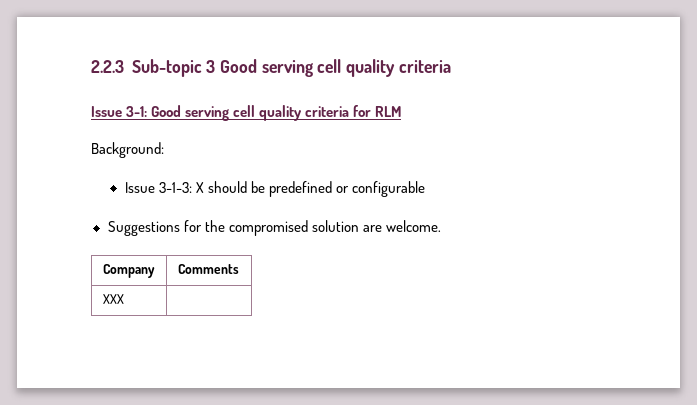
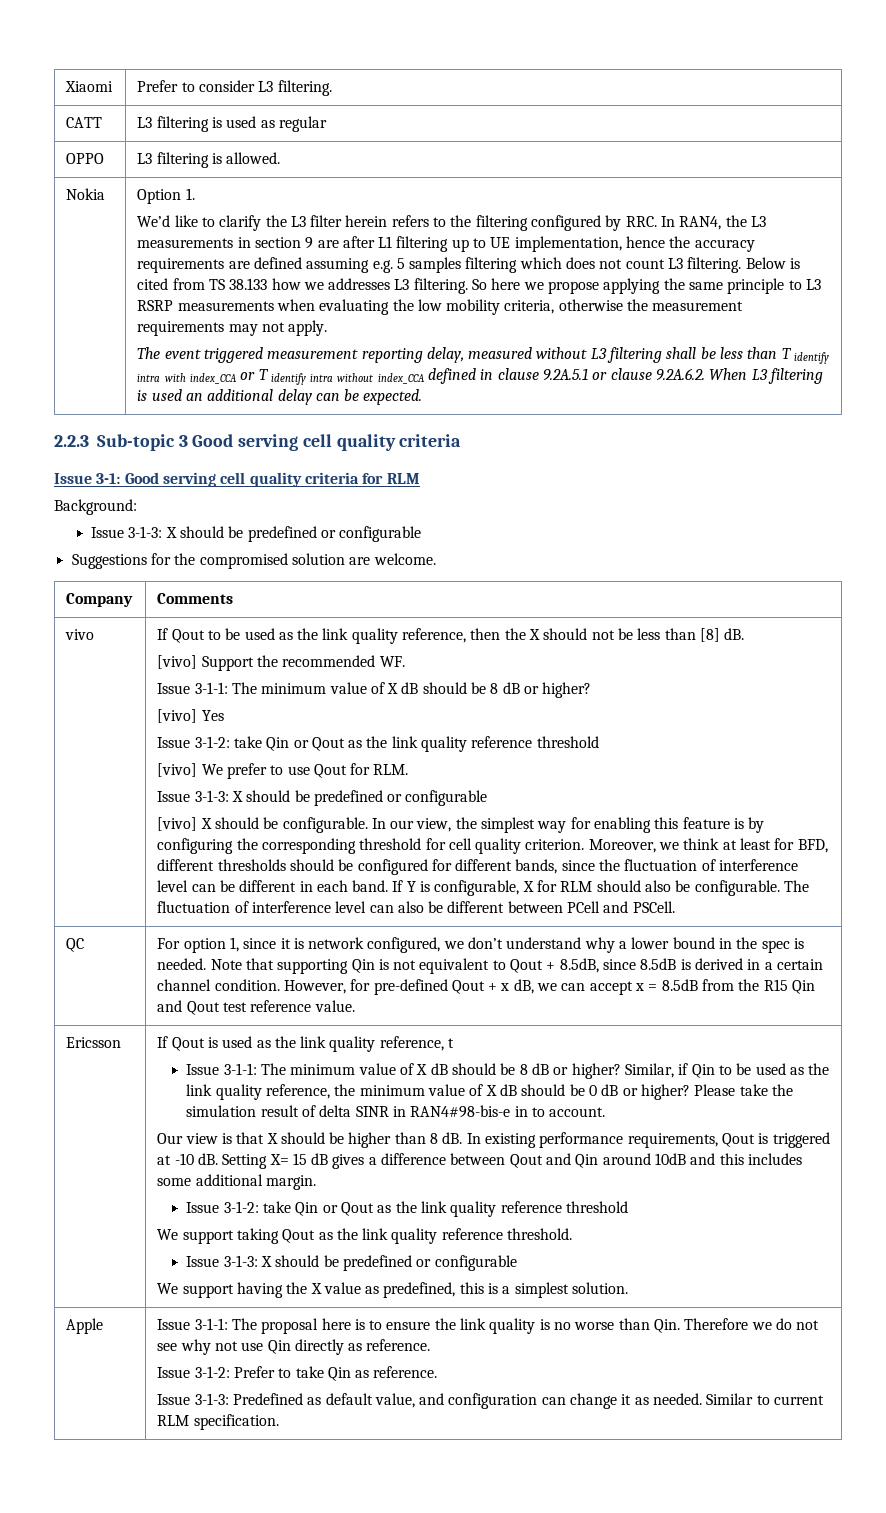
+ Xiaomi | Prefer to consider L3 filtering.
+ CATT | L3 filtering is used as regular
+ OPPO | L3 filtering is allowed.
+ Nokia | Option 1.
+ We’d like to clarify the L3 filter herein refers to the filtering configured by RRC. In RAN4, the L3 measurements in section 9 are after L1 filtering up to UE implementation, hence the accuracy requirements are defined assuming e.g. 5 samples filtering which does not count L3 filtering. Below is cited from TS 38.133 how we addresses L3 filtering. So here we propose applying the same principle to L3 RSRP measurements when evaluating the low mobility criteria, otherwise the measurement requirements may not apply.
+ The event triggered measurement reporting delay, measured without L3 filtering shall be less than T identify intra with index_CCA or T identify intra without index_CCA defined in clause 9.2A.5.1 or clause 9.2A.6.2. When L3 filtering is used an additional delay can be expected.
- XXX
+ vivo | If Qout to be used as the link quality reference, then the X should not be less than [8] dB.
+ [vivo] Support the recommended WF.
+ Issue 3-1-1: The minimum value of X dB should be 8 dB or higher?
+ [vivo] Yes
+ Issue 3-1-2: take Qin or Qout as the link quality reference threshold
+ [vivo] We prefer to use Qout for RLM.
+ Issue 3-1-3: X should be predefined or configurable
+ [vivo] X should be configurable. In our view, the simplest way for enabling this feature is by configuring the corresponding threshold for cell quality criterion. Moreover, we think at least for BFD, different thresholds should be configured for different bands, since the fluctuation of interference level can be different in each band. If Y is configurable, X for RLM should also be configurable. The fluctuation of interference level can also be different between PCell and PSCell.
+ QC | For option 1, since it is network configured, we don’t understand why a lower bound in the spec is needed. Note that supporting Qin is not equivalent to Qout + 8.5dB, since 8.5dB is derived in a certain channel condition. However, for pre-defined Qout + x dB, we can accept x = 8.5dB from the R15 Qin and Qout test reference value.
+ Ericsson | If Qout is used as the link quality reference, t
+ Issue 3-1-1: The minimum value of X dB should be 8 dB or higher? Similar, if Qin to be used as the link quality reference, the minimum value of X dB should be 0 dB or higher? Please take the simulation result of delta SINR in RAN4#98-bis-e in to account.
+ Our view is that X should be higher than 8 dB. In existing performance requirements, Qout is triggered at -10 dB. Setting X= 15 dB gives a difference between Qout and Qin around 10dB and this includes some additional margin.
+ Issue 3-1-2: take Qin or Qout as the link quality reference threshold
+ We support taking Qout as the link quality reference threshold.
+ Issue 3-1-3: X should be predefined or configurable
+ We support having the X value as predefined, this is a simplest solution.
+ Apple | Issue 3-1-1: The proposal here is to ensure the link quality is no worse than Qin. Therefore we do not see why not use Qin directly as reference.
+ Issue 3-1-2: Prefer to take Qin as reference.
+ Issue 3-1-3: Predefined as default value, and configuration can change it as needed. Similar to current RLM specification.

